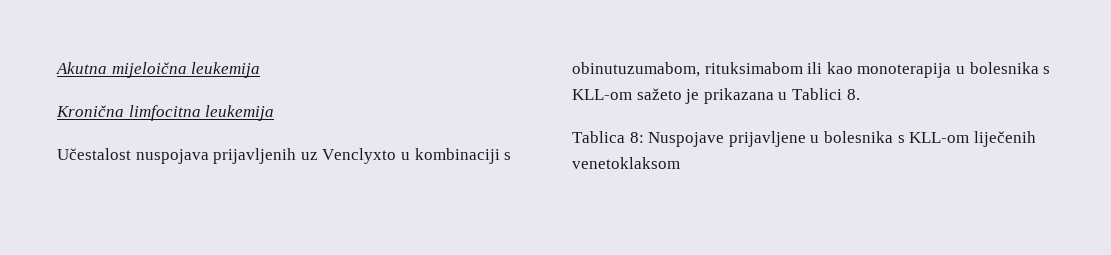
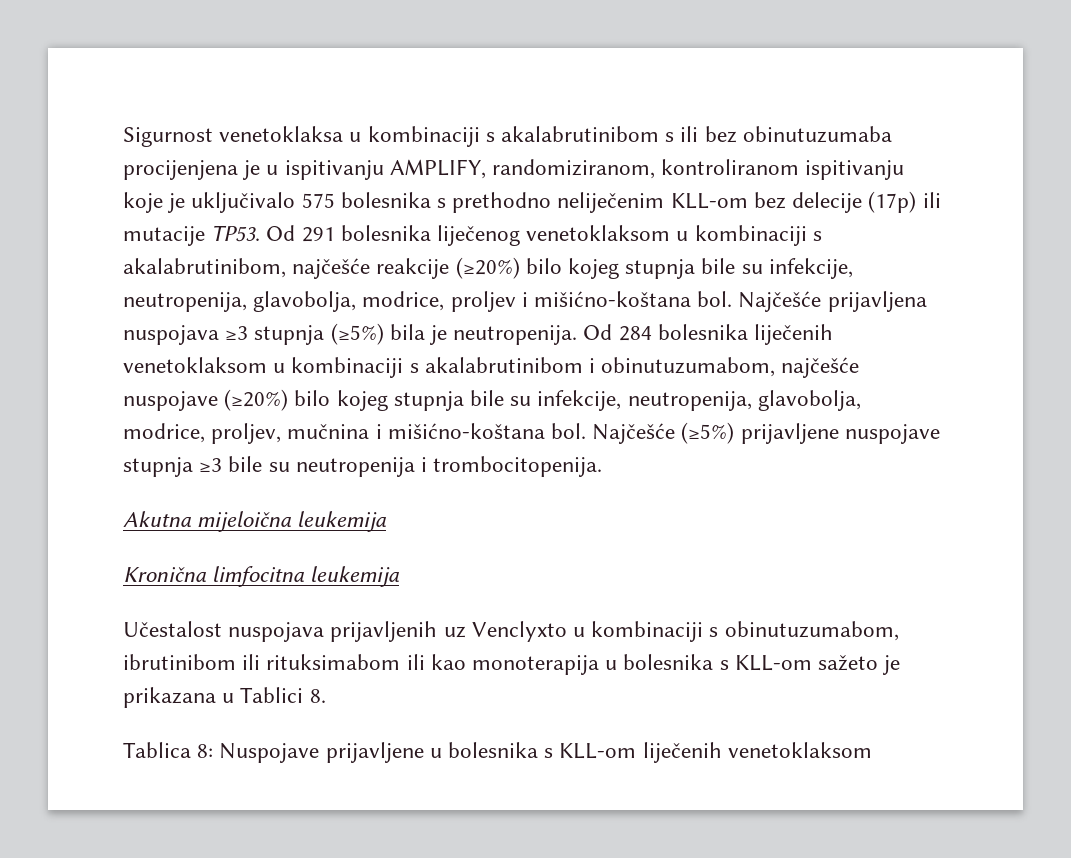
+ Sigurnost venetoklaksa u kombinaciji s akalabrutinibom s ili bez obinutuzumaba procijenjena je u ispitivanju AMPLIFY, randomiziranom, kontroliranom ispitivanju koje je uključivalo 575 bolesnika s prethodno neliječenim KLL-om bez delecije (17p) ili mutacije TP53. Od 291 bolesnika liječenog venetoklaksom u kombinaciji s akalabrutinibom, najčešće reakcije (≥20%) bilo kojeg stupnja bile su infekcije, neutropenija, glavobolja, modrice, proljev i mišićno-koštana bol. Najčešće prijavljena nuspojava ≥3 stupnja (≥5%) bila je neutropenija. Od 284 bolesnika liječenih venetoklaksom u kombinaciji s akalabrutinibom i obinutuzumabom, najčešće nuspojave (≥20%) bilo kojeg stupnja bile su infekcije, neutropenija, glavobolja, modrice, proljev, mučnina i mišićno-koštana bol. Najčešće (≥5%) prijavljene nuspojave stupnja ≥3 bile su neutropenija i trombocitopenija.
- Učestalost nuspojava prijavljenih uz Venclyxto u kombinaciji s obinutuzumabom, rituksimabom ili kao monoterapija u bolesnika s KLL-om sažeto je prikazana u Tablici 8.
+ Učestalost nuspojava prijavljenih uz Venclyxto u kombinaciji s obinutuzumabom, ibrutinibom ili rituksimabom ili kao monoterapija u bolesnika s KLL-om sažeto je prikazana u Tablici 8.

